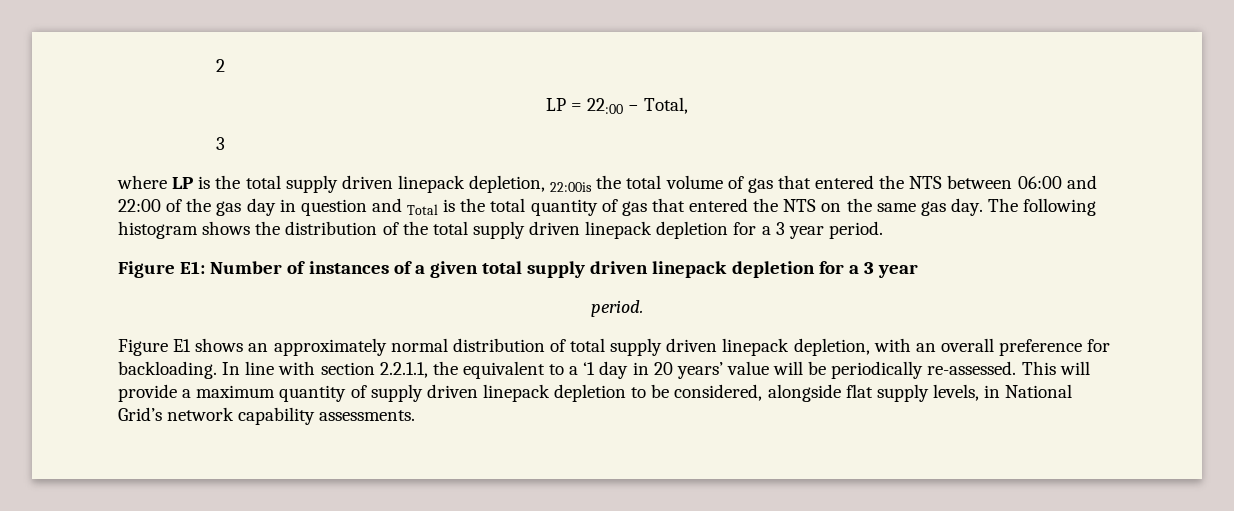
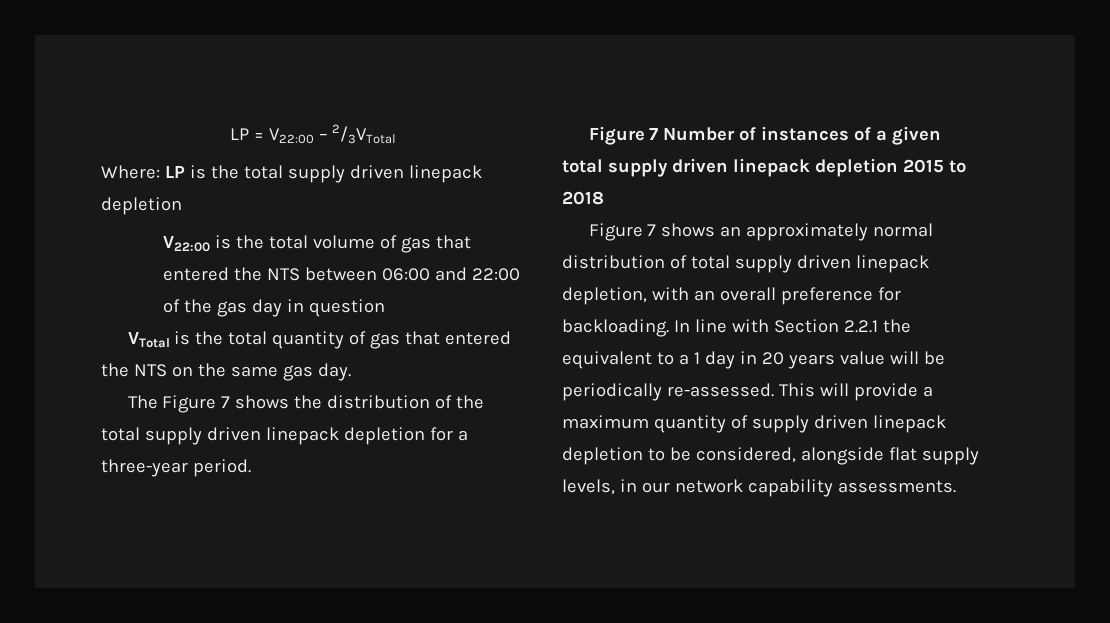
- 2
- LP = 22:00 − Total,
- 3
- where LP is the total supply driven linepack depletion, 22:00is the total volume of gas that entered the NTS between 06:00 and 22:00 of the gas day in question and Total is the total quantity of gas that entered the NTS on the same gas day. The following histogram shows the distribution of the total supply driven linepack depletion for a 3 year period.
- Figure E1: Number of instances of a given total supply driven linepack depletion for a 3 year
- period.
- Figure E1 shows an approximately normal distribution of total supply driven linepack depletion, with an overall preference for backloading.
+ LP = V22:00 – 2/3VTotal
+ Where: LP is the total supply driven linepack depletion
+ V22:00 is the total volume of gas that entered the NTS between 06:00 and 22:00 of the gas day in question
+ VTotal is the total quantity of gas that entered the NTS on the same gas day.
+ The Figure 7 shows the distribution of the total supply driven linepack depletion for a three-year period.
+ Figure 7 Number of instances of a given total supply driven linepack depletion 2015 to 2018
+ Figure 7 shows an approximately normal distribution of total supply driven linepack depletion, with an overall preference for backloading.
- In line with section 2.2.1.1, the equivalent to a ‘1 day in 20 years’ value will be periodically re-assessed.
+ In line with Section 2.2.1 the equivalent to a 1 day in 20 years value will be periodically re-assessed.
- This will provide a maximum quantity of supply driven linepack depletion to be considered, alongside flat supply levels, in National Grid’s network capability assessments.
+ This will provide a maximum quantity of supply driven linepack depletion to be considered, alongside flat supply levels, in our network capability assessments.

